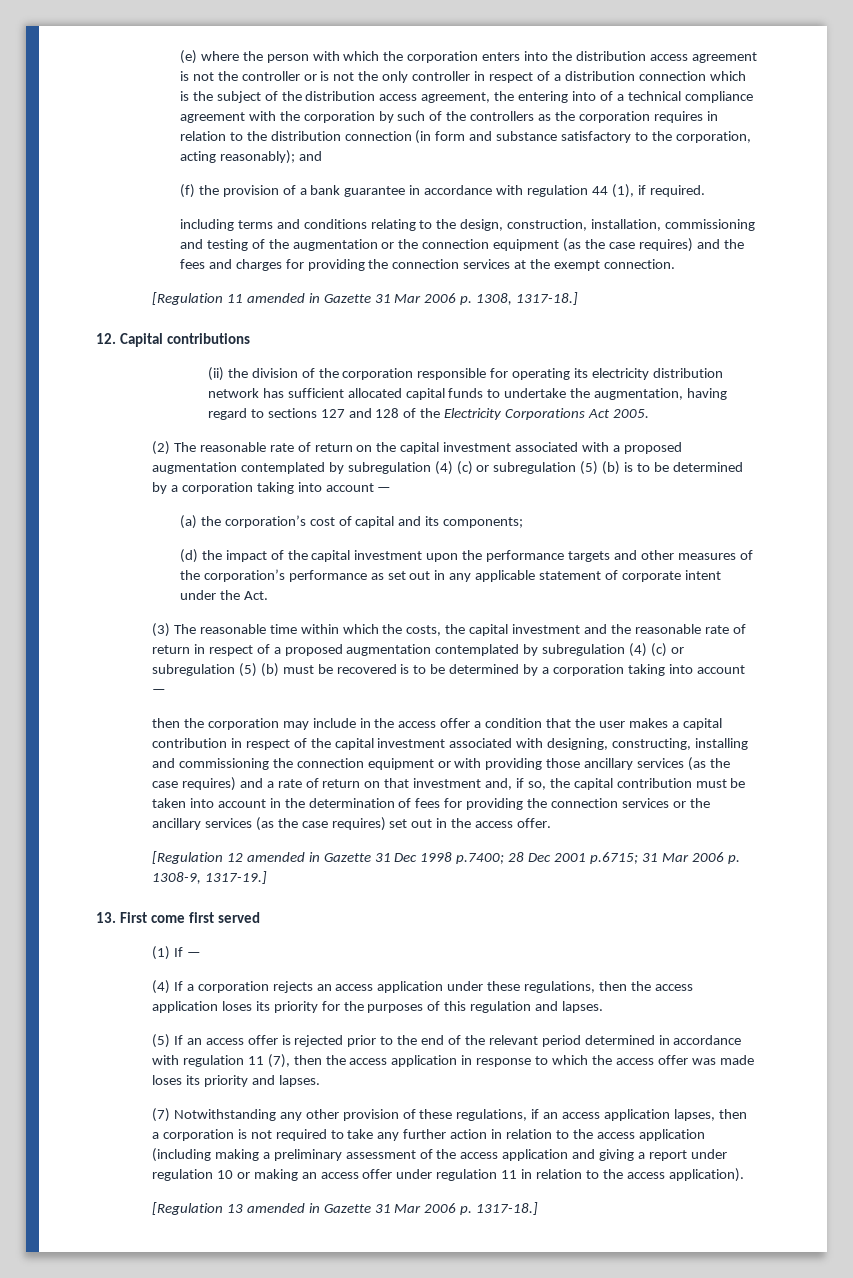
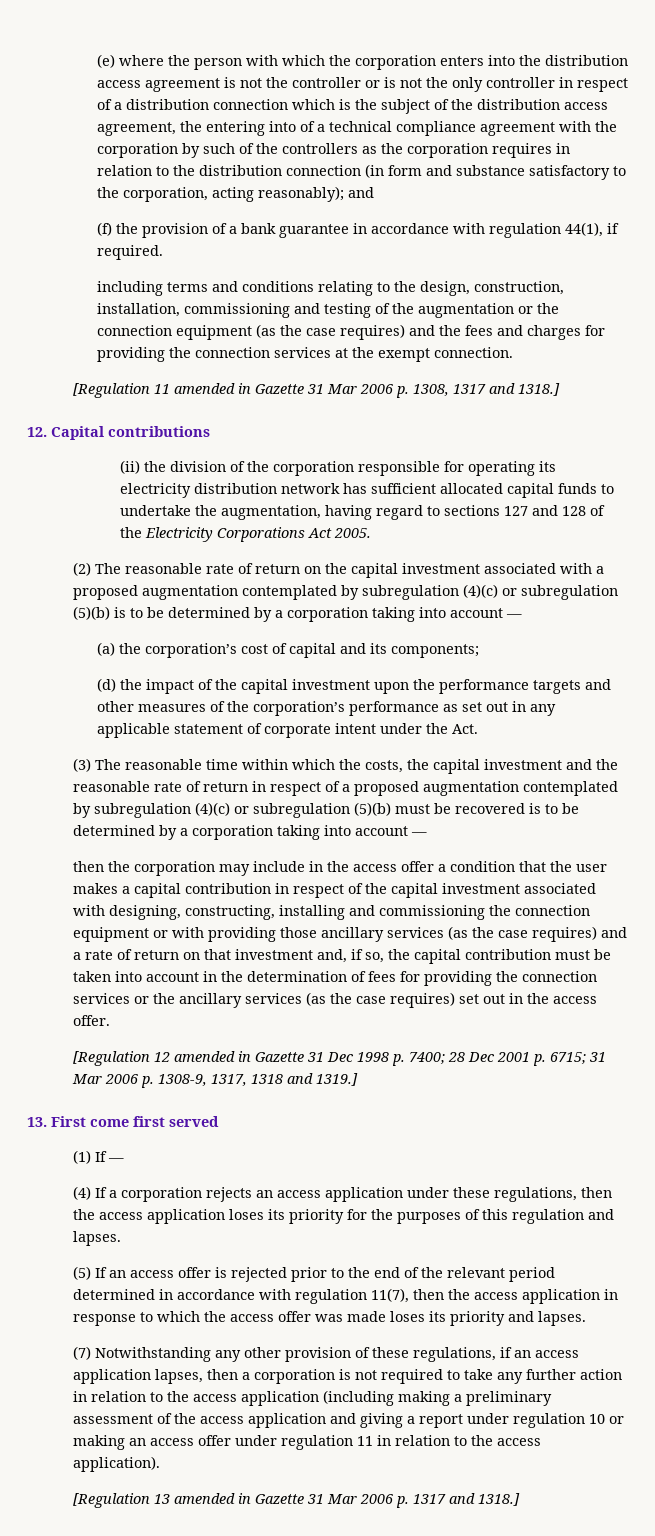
- (f) the provision of a bank guarantee in accordance with regulation 44 (1), if required.
+ (f) the provision of a bank guarantee in accordance with regulation 44(1), if required.
- [Regulation 11 amended in Gazette 31 Mar 2006 p. 1308, 1317-18.]
+ [Regulation 11 amended in Gazette 31 Mar 2006 p. 1308, 1317 and 1318.]
- (2) The reasonable rate of return on the capital investment associated with a proposed augmentation contemplated by subregulation (4) (c) or subregulation (5) (b) is to be determined by a corporation taking into account —
+ (2) The reasonable rate of return on the capital investment associated with a proposed augmentation contemplated by subregulation (4)(c) or subregulation (5)(b) is to be determined by a corporation taking into account —
- (3) The reasonable time within which the costs, the capital investment and the reasonable rate of return in respect of a proposed augmentation contemplated by subregulation (4) (c) or subregulation (5) (b) must be recovered is to be determined by a corporation taking into account —
+ (3) The reasonable time within which the costs, the capital investment and the reasonable rate of return in respect of a proposed augmentation contemplated by subregulation (4)(c) or subregulation (5)(b) must be recovered is to be determined by a corporation taking into account —
- [Regulation 12 amended in Gazette 31 Dec 1998 p.7400; 28 Dec 2001 p.6715; 31 Mar 2006 p. 1308-9, 1317-19.]
+ [Regulation 12 amended in Gazette 31 Dec 1998 p. 7400; 28 Dec 2001 p. 6715; 31 Mar 2006 p. 1308-9, 1317, 1318 and 1319.]
- (5) If an access offer is rejected prior to the end of the relevant period determined in accordance with regulation 11 (7), then the access application in response to which the access offer was made loses its priority and lapses.
+ (5) If an access offer is rejected prior to the end of the relevant period determined in accordance with regulation 11(7), then the access application in response to which the access offer was made loses its priority and lapses.
- [Regulation 13 amended in Gazette 31 Mar 2006 p. 1317-18.]
+ [Regulation 13 amended in Gazette 31 Mar 2006 p. 1317 and 1318.]

